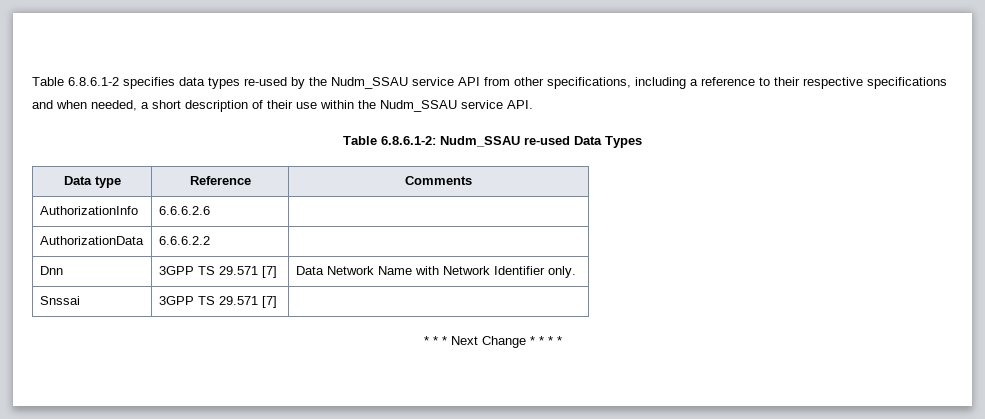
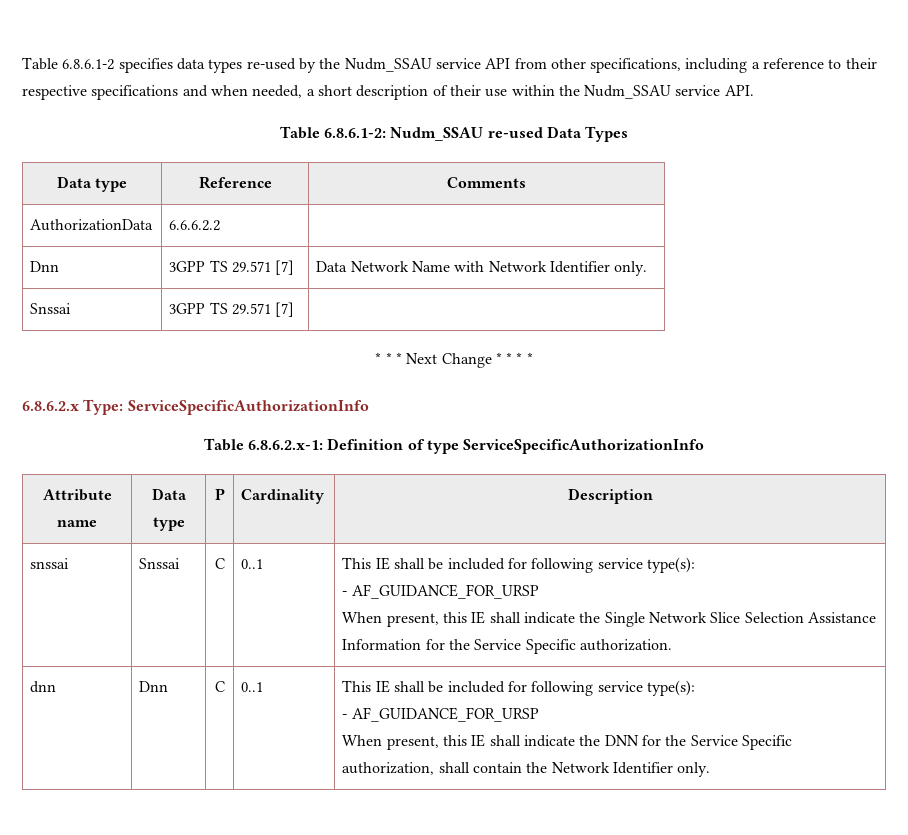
- AuthorizationInfo | 6.6.6.2.6 |
+ 6.8.6.2.x Type: ServiceSpecificAuthorizationInfo
+ Table 6.8.6.2.x-1: Definition of type ServiceSpecificAuthorizationInfo
+ Attribute name | Data type | P | Cardinality | Description
+ snssai | Snssai | C | 0..1 | This IE shall be included for following service type(s):
+ - AF_GUIDANCE_FOR_URSP
+ When present, this IE shall indicate the Single Network Slice Selection Assistance Information for the Service Specific authorization.
+ dnn | Dnn | C | 0..1 | This IE shall be included for following service type(s):
+ - AF_GUIDANCE_FOR_URSP
+ When present, this IE shall indicate the DNN for the Service Specific authorization, shall contain the Network Identifier only.

